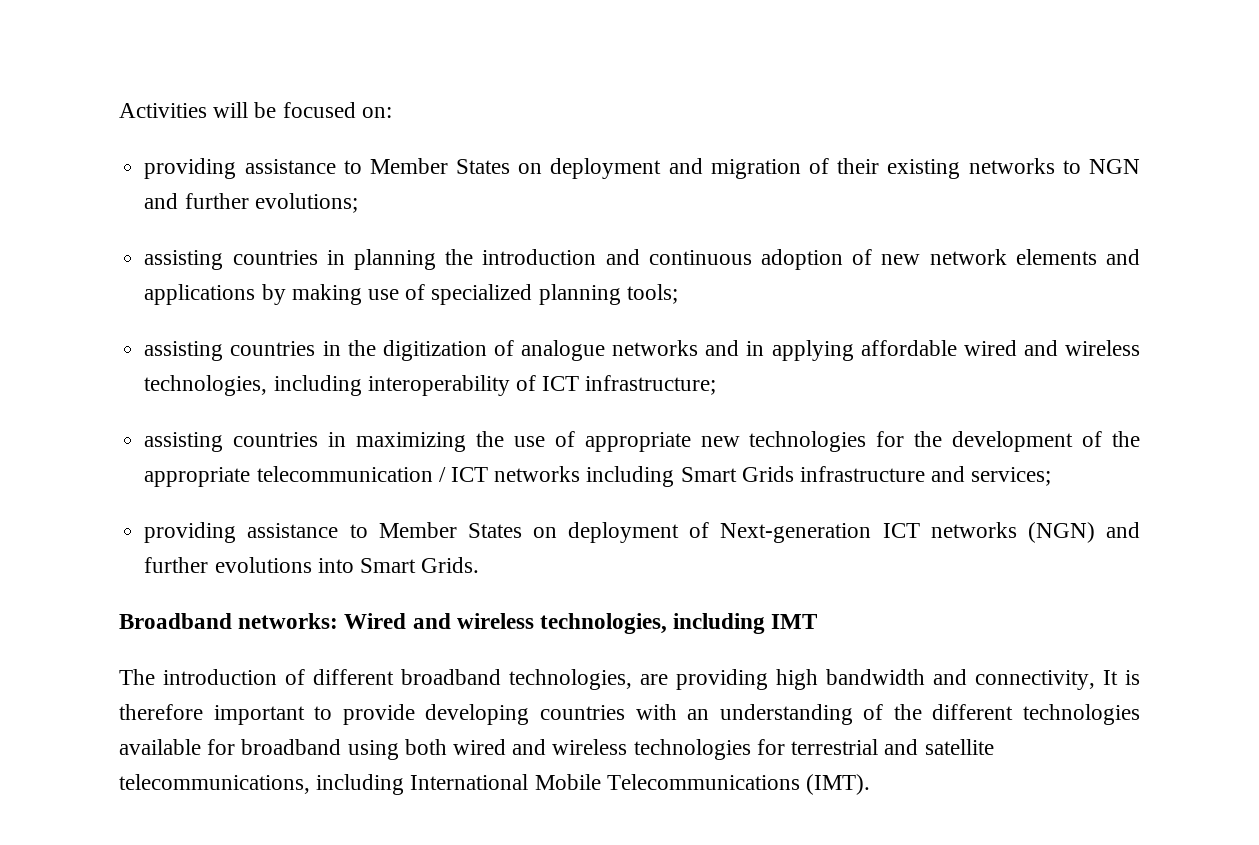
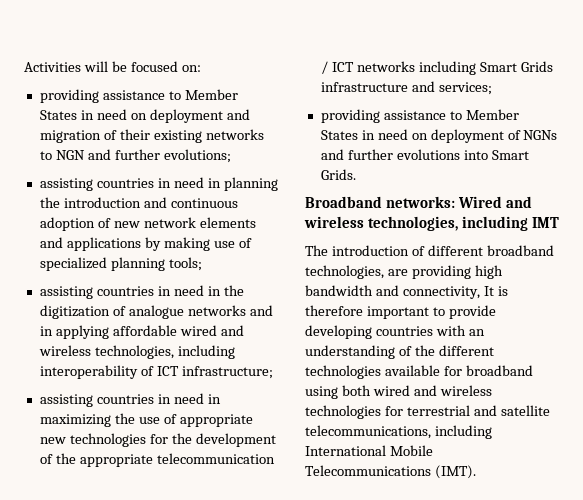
- providing assistance to Member States on deployment and migration of their existing networks to NGN and further evolutions;
+ providing assistance to Member States in need on deployment and migration of their existing networks to NGN and further evolutions;
- assisting countries in planning the introduction and continuous adoption of new network elements and applications by making use of specialized planning tools;
+ assisting countries in need in planning the introduction and continuous adoption of new network elements and applications by making use of specialized planning tools;
- assisting countries in the digitization of analogue networks and in applying affordable wired and wireless technologies, including interoperability of ICT infrastructure;
+ assisting countries in need in the digitization of analogue networks and in applying affordable wired and wireless technologies, including interoperability of ICT infrastructure;
- assisting countries in maximizing the use of appropriate new technologies for the development of the appropriate telecommunication / ICT networks including Smart Grids infrastructure and services;
+ assisting countries in need in maximizing the use of appropriate new technologies for the development of the appropriate telecommunication / ICT networks including Smart Grids infrastructure and services;
- providing assistance to Member States on deployment of Next-generation ICT networks (NGN) and further evolutions into Smart Grids.
+ providing assistance to Member States in need on deployment of NGNs and further evolutions into Smart Grids.

